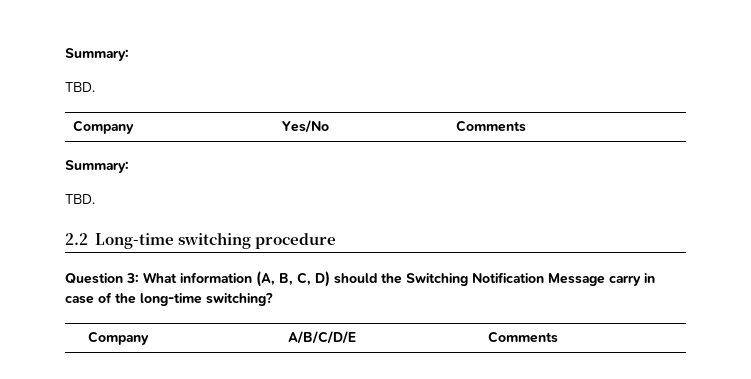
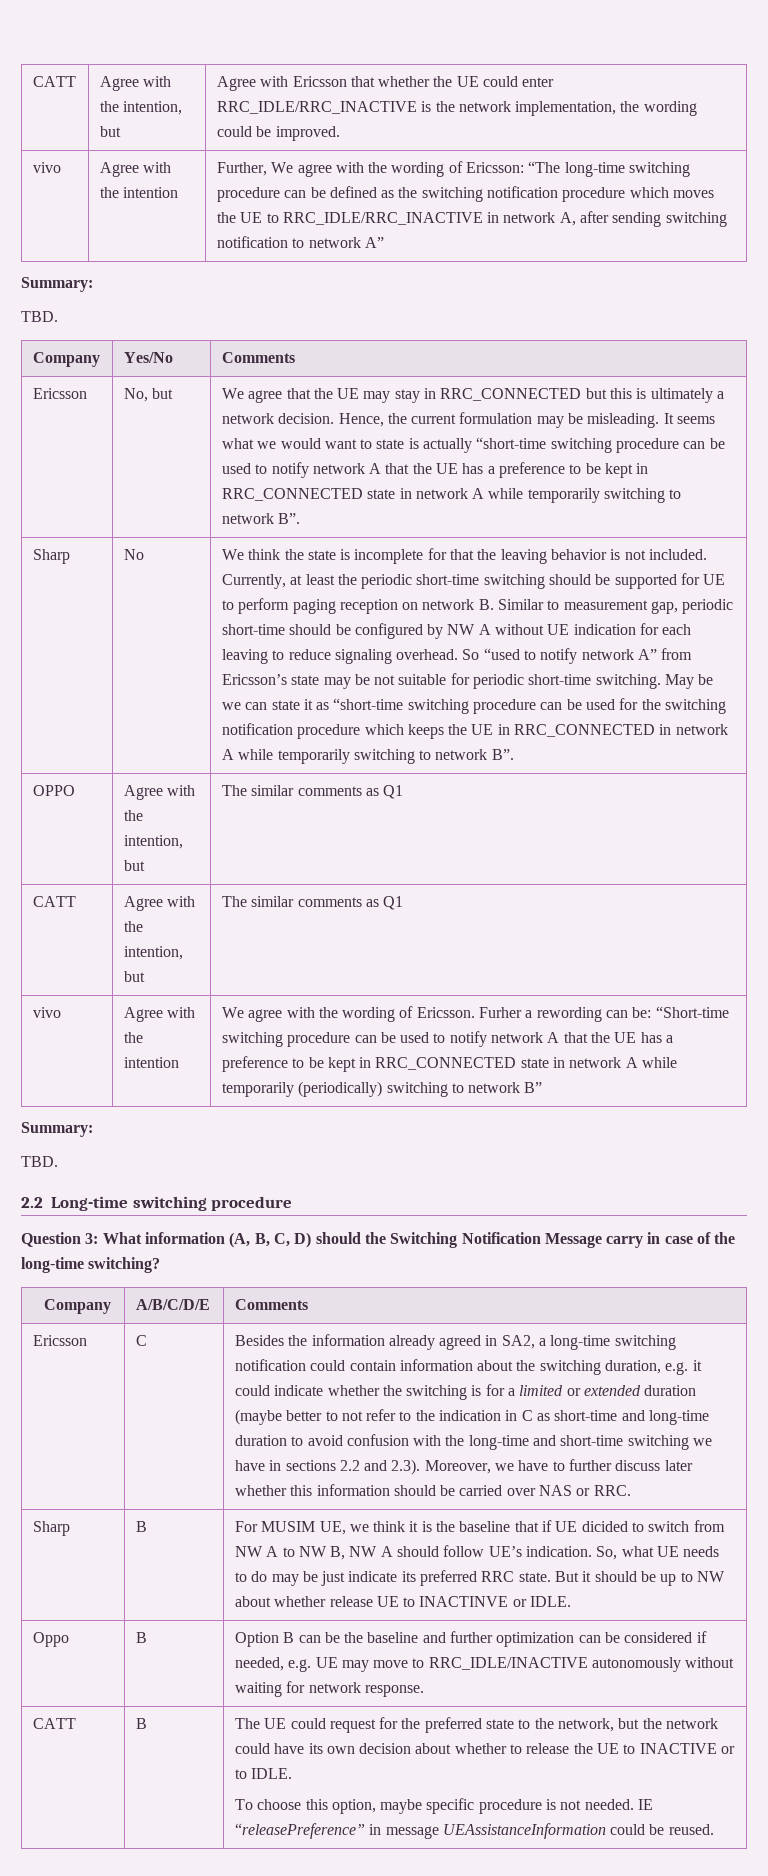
+ CATT | Agree with the intention, but | Agree with Ericsson that whether the UE could enter RRC_IDLE/RRC_INACTIVE is the network implementation, the wording could be improved.
+ vivo | Agree with the intention | Further, We agree with the wording of Ericsson: “The long-time switching procedure can be defined as the switching notification procedure which moves the UE to RRC_IDLE/RRC_INACTIVE in network A, after sending switching notification to network A”
+ Ericsson | No, but | We agree that the UE may stay in RRC_CONNECTED but this is ultimately a network decision. Hence, the current formulation may be misleading. It seems what we would want to state is actually “short-time switching procedure can be used to notify network A that the UE has a preference to be kept in RRC_CONNECTED state in network A while temporarily switching to network B”.
+ Sharp | No | We think the state is incomplete for that the leaving behavior is not included. Currently, at least the periodic short-time switching should be supported for UE to perform paging reception on network B. Similar to measurement gap, periodic short-time should be configured by NW A without UE indication for each leaving to reduce signaling overhead. So “used to notify network A” from Ericsson’s state may be not suitable for periodic short-time switching. May be we can state it as “short-time switching procedure can be used for the switching notification procedure which keeps the UE in RRC_CONNECTED in network A while temporarily switching to network B”.
+ OPPO | Agree with the intention, but | The similar comments as Q1
+ CATT | Agree with the intention, but | The similar comments as Q1
+ vivo | Agree with the intention | We agree with the wording of Ericsson. Furher a rewording can be: “Short-time switching procedure can be used to notify network A that the UE has a preference to be kept in RRC_CONNECTED state in network A while temporarily (periodically) switching to network B”
+ Ericsson | C | Besides the information already agreed in SA2, a long-time switching notification could contain information about the switching duration, e.g. it could indicate whether the switching is for a limited or extended duration (maybe better to not refer to the indication in C as short-time and long-time duration to avoid confusion with the long-time and short-time switching we have in sections 2.2 and 2.3). Moreover, we have to further discuss later whether this information should be carried over NAS or RRC.
+ Sharp | B | For MUSIM UE, we think it is the baseline that if UE dicided to switch from NW A to NW B, NW A should follow UE’s indication. So, what UE needs to do may be just indicate its preferred RRC state. But it should be up to NW about whether release UE to INACTINVE or IDLE.
+ Oppo | B | Option B can be the baseline and further optimization can be considered if needed, e.g. UE may move to RRC_IDLE/INACTIVE autonomously without waiting for network response.
+ CATT | B | The UE could request for the preferred state to the network, but the network could have its own decision about whether to release the UE to INACTIVE or to IDLE.
+ To choose this option, maybe specific procedure is not needed. IE “releasePreference” in message UEAssistanceInformation could be reused.

